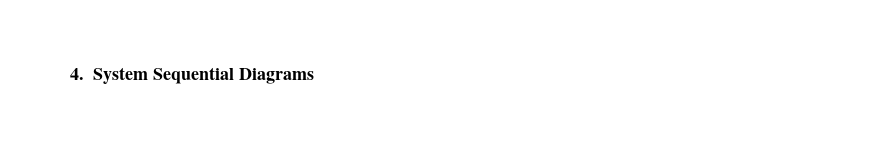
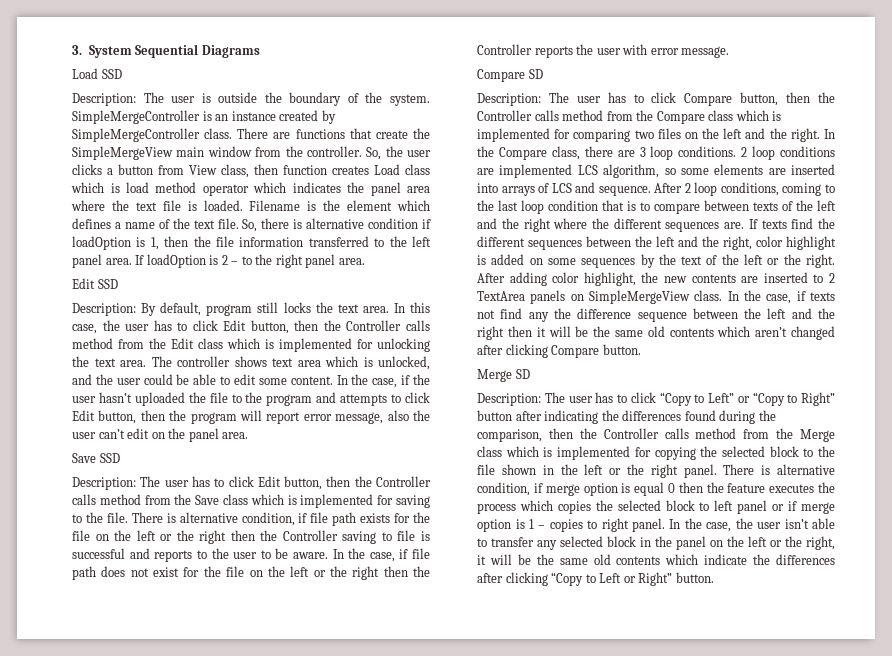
- 4. System Sequential Diagrams
+ 3. System Sequential Diagrams
+ Load SSD
+ Description: The user is outside the boundary of the system. SimpleMergeController is an instance created by SimpleMergeController class. There are functions that create the SimpleMergeView main window from the controller. So, the user clicks a button from View class, then function creates Load class which is load method operator which indicates the panel area where the text file is loaded. Filename is the element which defines a name of the text file. So, there is alternative condition if loadOption is 1, then the file information transferred to the left panel area. If loadOption is 2 – to the right panel area.
+ Edit SSD
+ Description: By default, program still locks the text area. In this case, the user has to click Edit button, then the Controller calls method from the Edit class which is implemented for unlocking the text area. The controller shows text area which is unlocked, and the user could be able to edit some content. In the case, if the user hasn’t uploaded the file to the program and attempts to click Edit button, then the program will report error message, also the user can’t edit on the panel area.
+ Save SSD
+ Description: The user has to click Edit button, then the Controller calls method from the Save class which is implemented for saving to the file. There is alternative condition, if file path exists for the file on the left or the right then the Controller saving to file is successful and reports to the user to be aware. In the case, if file path does not exist for the file on the left or the right then the Controller reports the user with error message.
+ Compare SD
+ Description: The user has to click Compare button, then the Controller calls method from the Compare class which is implemented for comparing two files on the left and the right. In the Compare class, there are 3 loop conditions. 2 loop conditions are implemented LCS algorithm, so some elements are inserted into arrays of LCS and sequence. After 2 loop conditions, coming to the last loop condition that is to compare between texts of the left and the right where the different sequences are. If texts find the different sequences between the left and the right, color highlight is added on some sequences by the text of the left or the right. After adding color highlight, the new contents are inserted to 2 TextArea panels on SimpleMergeView class. In the case, if texts not find any the difference sequence between the left and the right then it will be the same old contents which aren’t changed after clicking Compare button.
+ Merge SD
+ Description: The user has to click “Copy to Left” or “Copy to Right” button after indicating the differences found during the comparison, then the Controller calls method from the Merge class which is implemented for copying the selected block to the file shown in the left or the right panel. There is alternative condition, if merge option is equal 0 then the feature executes the process which copies the selected block to left panel or if merge option is 1 – copies to right panel. In the case, the user isn’t able to transfer any selected block in the panel on the left or the right, it will be the same old contents which indicate the differences after clicking “Copy to Left or Right” button.

